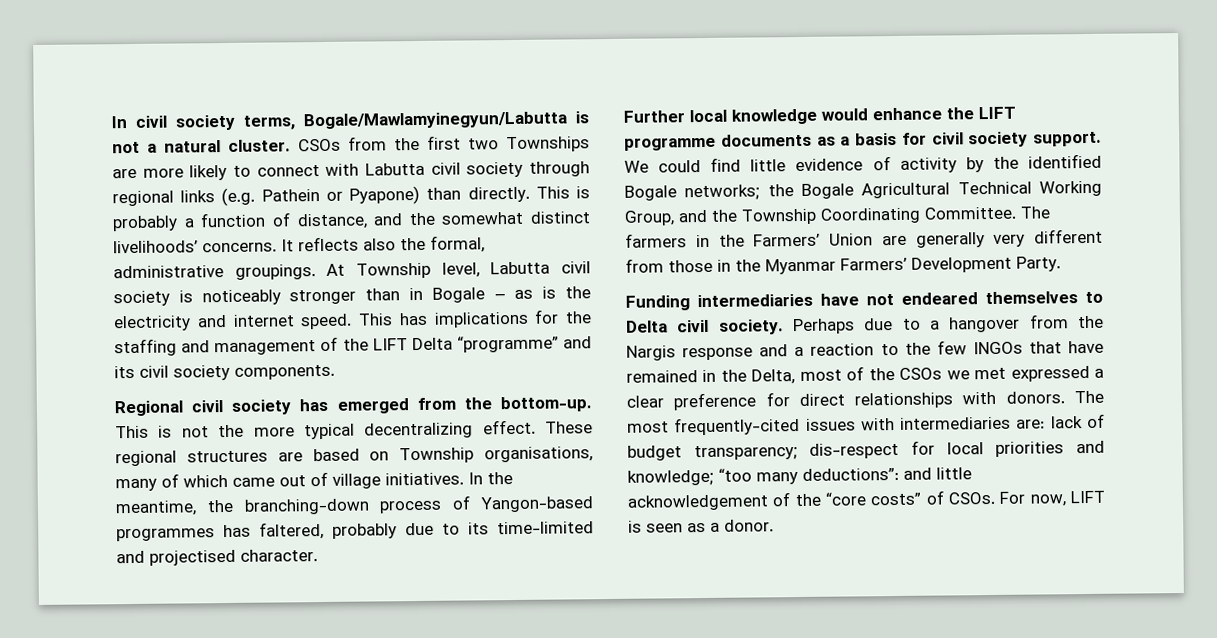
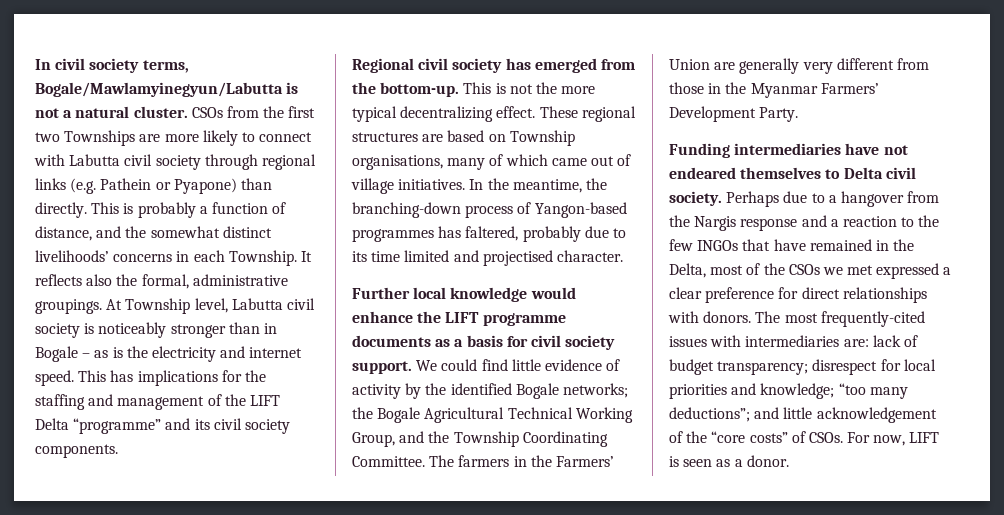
- This is probably a function of distance, and the somewhat distinct livelihoods’ concerns.
+ This is probably a function of distance, and the somewhat distinct livelihoods’ concerns in each Township.
- In the meantime, the branching-down process of Yangon-based programmes has faltered, probably due to its time-limited and projectised character.
+ In the meantime, the branching-down process of Yangon-based programmes has faltered, probably due to its time limited and projectised character.
- The most frequently-cited issues with intermediaries are: lack of budget transparency; dis-respect for local priorities and knowledge; “too many deductions”: and little acknowledgement of the “core costs” of CSOs.
+ The most frequently-cited issues with intermediaries are: lack of budget transparency; disrespect for local priorities and knowledge; “too many deductions”; and little acknowledgement of the “core costs” of CSOs.

